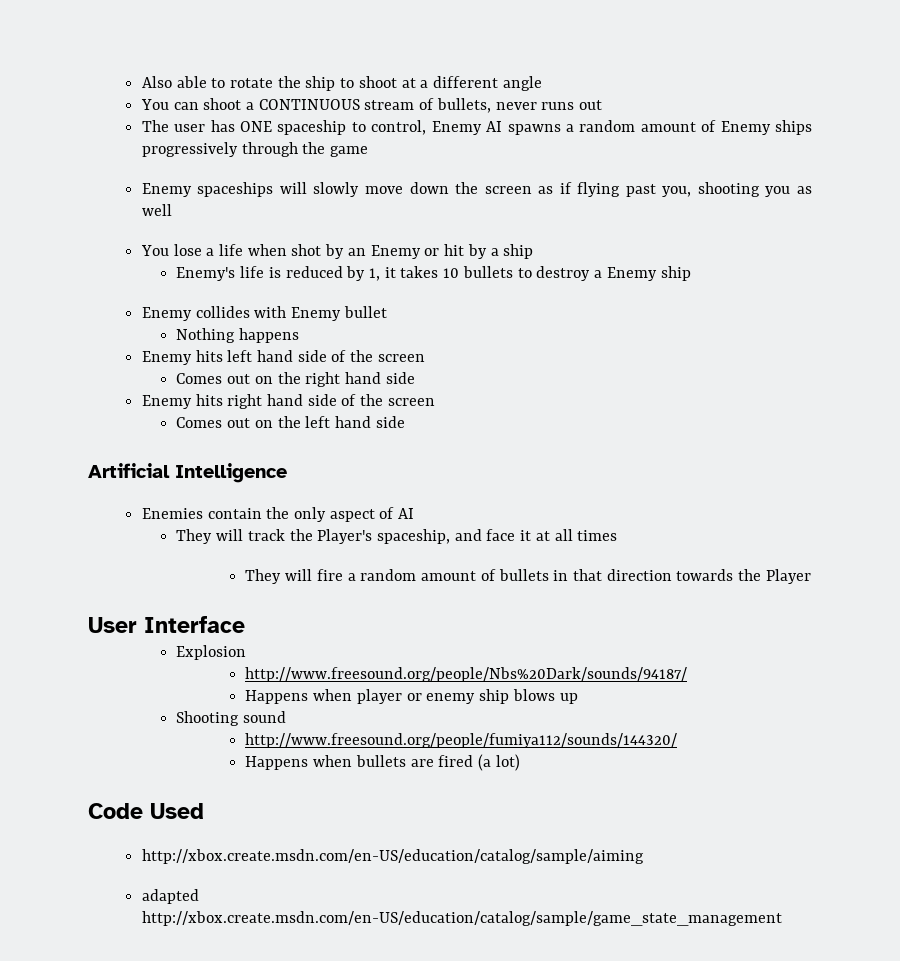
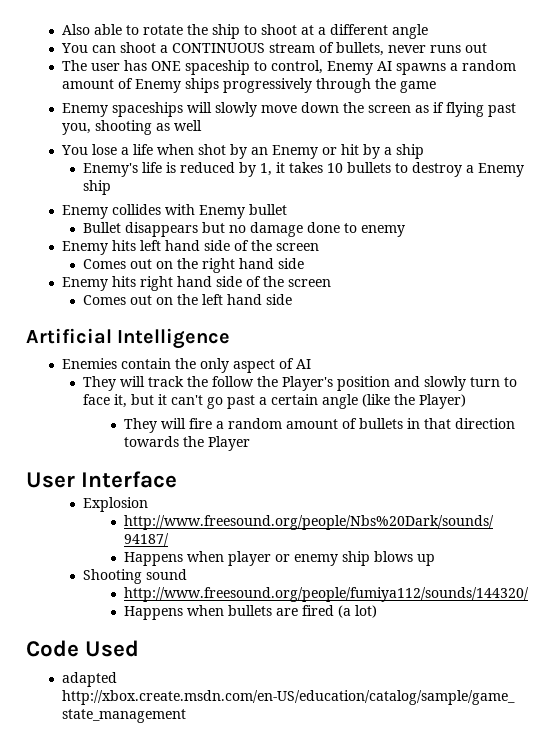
- Enemy spaceships will slowly move down the screen as if flying past you, shooting you as well
+ Enemy spaceships will slowly move down the screen as if flying past you, shooting as well
- Nothing happens
+ Bullet disappears but no damage done to enemy
- They will track the Player's spaceship, and face it at all times
+ They will track the follow the Player's position and slowly turn to face it, but it can't go past a certain angle (like the Player)
- http://xbox.create.msdn.com/en-US/education/catalog/sample/aiming

